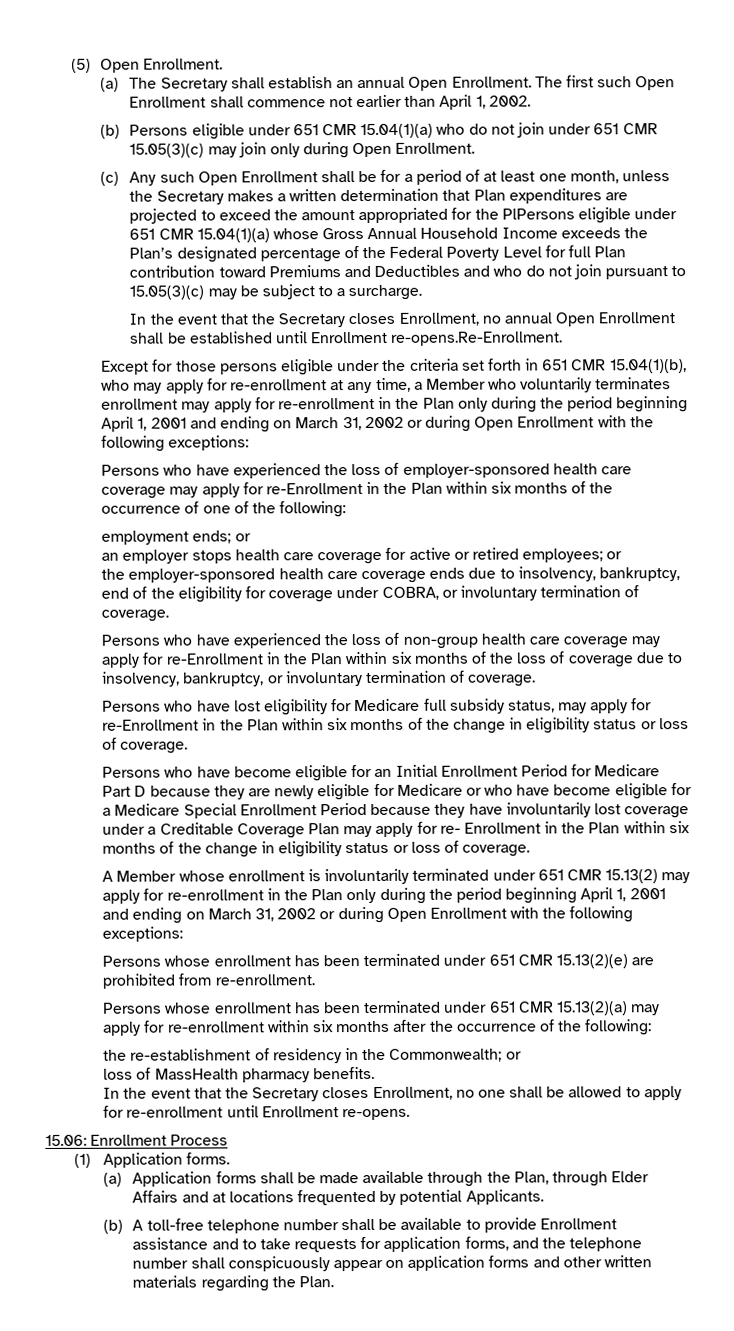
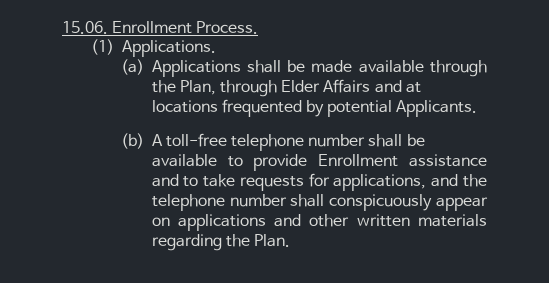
- (5) Open Enrollment.
- (a) The Secretary shall establish an annual Open Enrollment. The first such Open Enrollment shall commence not earlier than April 1, 2002.
- (b) Persons eligible under 651 CMR 15.04(1)(a) who do not join under 651 CMR 15.05(3)(c) may join only during Open Enrollment.
- (c) Any such Open Enrollment shall be for a period of at least one month, unless the Secretary makes a written determination that Plan expenditures are projected to exceed the amount appropriated for the PlPersons eligible under 651 CMR 15.04(1)(a) whose Gross Annual Household Income exceeds the Plan’s designated percentage of the Federal Poverty Level for full Plan contribution toward Premiums and Deductibles and who do not join pursuant to 15.05(3)(c) may be subject to a surcharge.
- In the event that the Secretary closes Enrollment, no annual Open Enrollment shall be established until Enrollment re-opens.Re-Enrollment.
- Except for those persons eligible under the criteria set forth in 651 CMR 15.04(1)(b), who may apply for re-enrollment at any time, a Member who voluntarily terminates enrollment may apply for re-enrollment in the Plan only during the period beginning April 1, 2001 and ending on March 31, 2002 or during Open Enrollment with the following exceptions:
- Persons who have experienced the loss of employer-sponsored health care coverage may apply for re-Enrollment in the Plan within six months of the occurrence of one of the following:
- employment ends; or
- an employer stops health care coverage for active or retired employees; or
- the employer-sponsored health care coverage ends due to insolvency, bankruptcy, end of the eligibility for coverage under COBRA, or involuntary termination of coverage.
- Persons who have experienced the loss of non-group health care coverage may apply for re-Enrollment in the Plan within six months of the loss of coverage due to insolvency, bankruptcy, or involuntary termination of coverage.
- Persons who have lost eligibility for Medicare full subsidy status, may apply for re-Enrollment in the Plan within six months of the change in eligibility status or loss of coverage.
- Persons who have become eligible for an Initial Enrollment Period for Medicare Part D because they are newly eligible for Medicare or who have become eligible for a Medicare Special Enrollment Period because they have involuntarily lost coverage under a Creditable Coverage Plan may apply for re- Enrollment in the Plan within six months of the change in eligibility status or loss of coverage.
- A Member whose enrollment is involuntarily terminated under 651 CMR 15.13(2) may apply for re-enrollment in the Plan only during the period beginning April 1, 2001 and ending on March 31, 2002 or during Open Enrollment with the following exceptions:
- Persons whose enrollment has been terminated under 651 CMR 15.13(2)(e) are prohibited from re-enrollment.
- Persons whose enrollment has been terminated under 651 CMR 15.13(2)(a) may apply for re-enrollment within six months after the occurrence of the following:
- the re-establishment of residency in the Commonwealth; or
- loss of MassHealth pharmacy benefits.
- In the event that the Secretary closes Enrollment, no one shall be allowed to apply for re-enrollment until Enrollment re-opens.
- 15.06: Enrollment Process
- (1) Application forms.
- (a) Application forms shall be made available through the Plan, through Elder Affairs and at locations frequented by potential Applicants.
+ 15.06. Enrollment Process.
+ (1) Applications.
+ (a) Applications shall be made available through the Plan, through Elder Affairs and at locations frequented by potential Applicants.
- (b) A toll-free telephone number shall be available to provide Enrollment assistance and to take requests for application forms, and the telephone number shall conspicuously appear on application forms and other written materials regarding the Plan.
+ (b) A toll-free telephone number shall be available to provide Enrollment assistance and to take requests for applications, and the telephone number shall conspicuously appear on applications and other written materials regarding the Plan.

